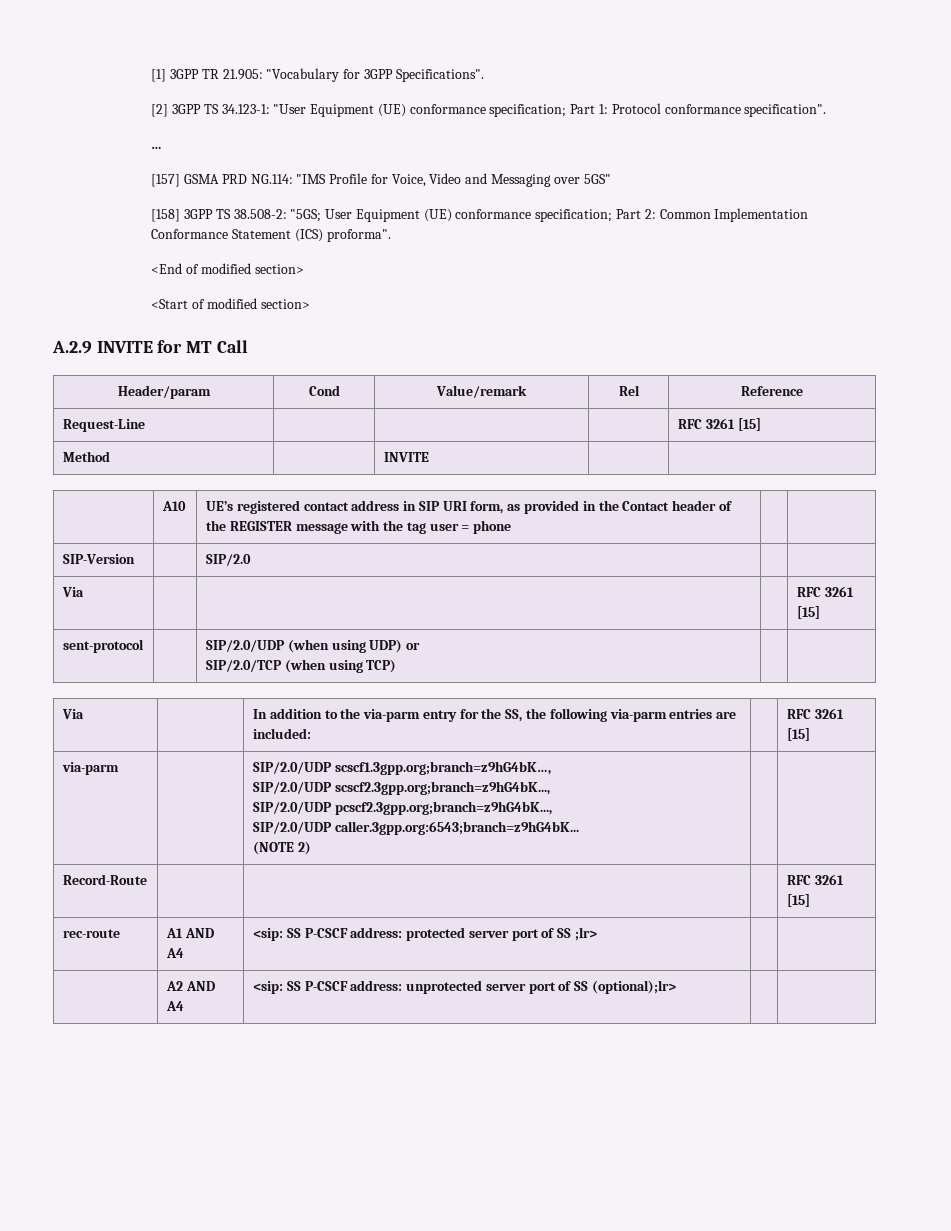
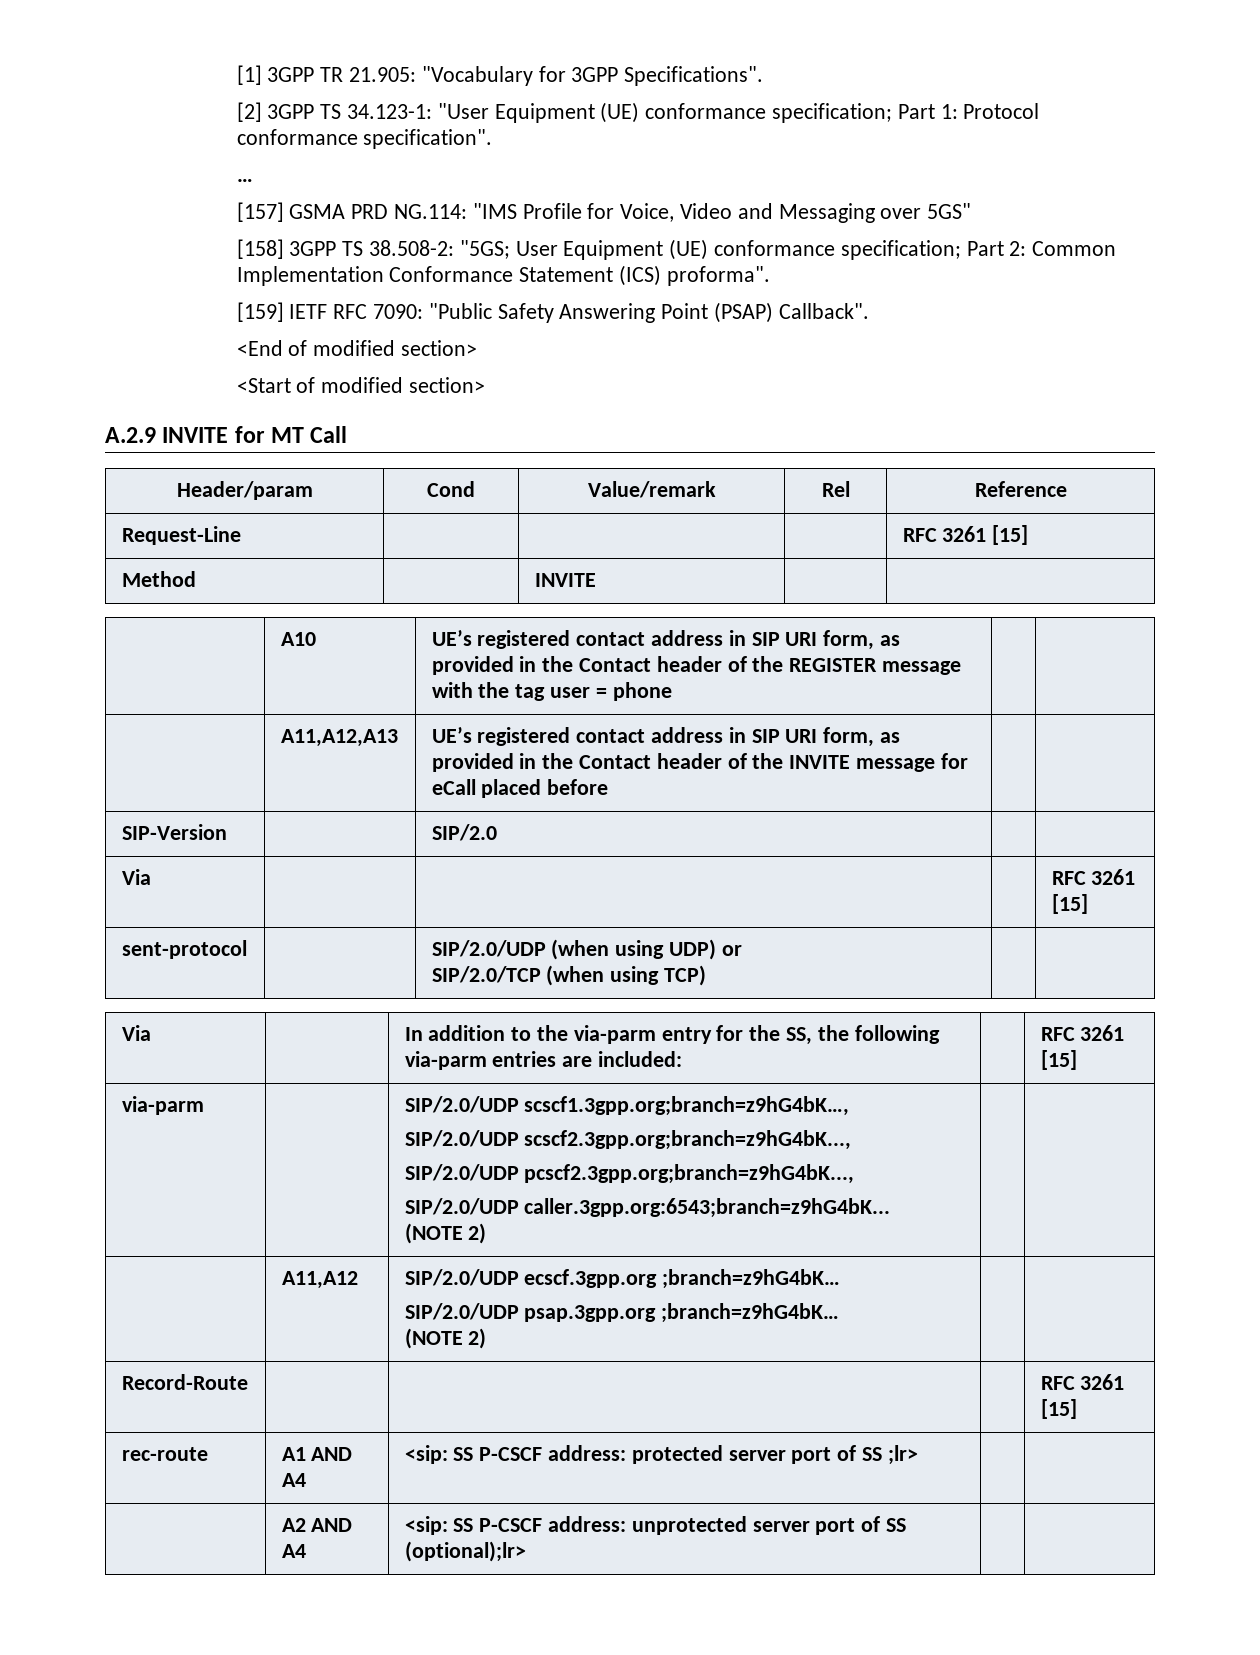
+ [159] IETF RFC 7090: "Public Safety Answering Point (PSAP) Callback".
+ | A11,A12,A13 | UE’s registered contact address in SIP URI form, as provided in the Contact header of the INVITE message for eCall placed before | |
+ | A11,A12 | SIP/2.0/UDP ecscf.3gpp.org ;branch=z9hG4bK…
+ SIP/2.0/UDP psap.3gpp.org ;branch=z9hG4bK…
+ (NOTE 2) | |

